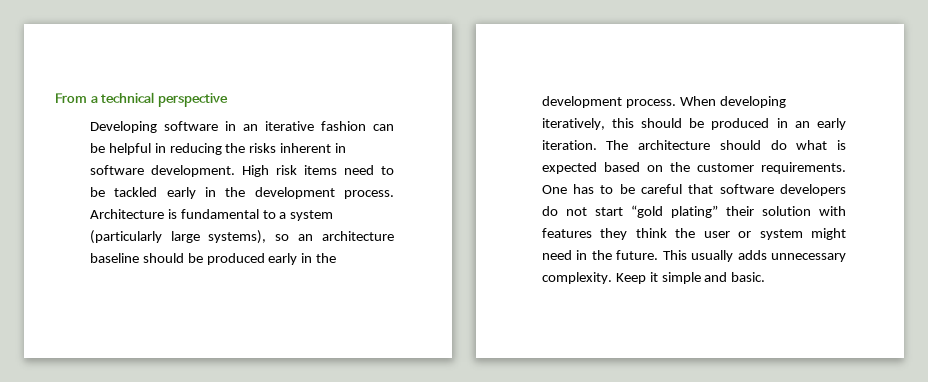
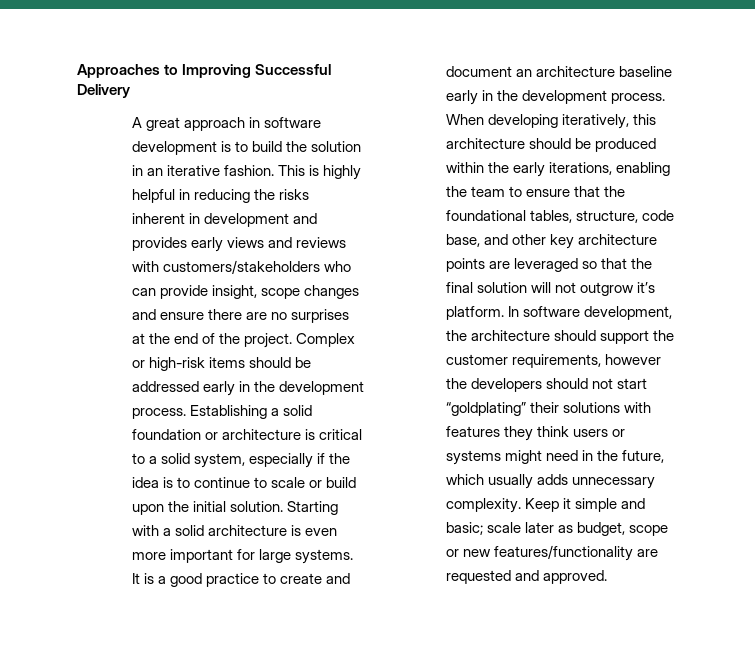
- From a technical perspective
- Developing software in an iterative fashion can be helpful in reducing the risks inherent in software development. High risk items need to be tackled early in the development process. Architecture is fundamental to a system (particularly large systems), so an architecture baseline should be produced early in the development process.
+ Approaches to Improving Successful Delivery
+ A great approach in software development is to build the solution in an iterative fashion. This is highly helpful in reducing the risks inherent in development and provides early views and reviews with customers/stakeholders who can provide insight, scope changes and ensure there are no surprises at the end of the project. Complex or high-risk items should be addressed early in the development process. Establishing a solid foundation or architecture is critical to a solid system, especially if the idea is to continue to scale or build upon the initial solution. Starting with a solid architecture is even more important for large systems. It is a good practice to create and document an architecture baseline early in the development process.
- When developing iteratively, this should be produced in an early iteration. The architecture should do what is expected based on the customer requirements. One has to be careful that software developers do not start “gold plating” their solution with features they think the user or system might need in the future. This usually adds unnecessary complexity.
+ When developing iteratively, this architecture should be produced within the early iterations, enabling the team to ensure that the foundational tables, structure, code base, and other key architecture points are leveraged so that the final solution will not outgrow it’s platform. In software development, the architecture should support the customer requirements, however the developers should not start “goldplating” their solutions with features they think users or systems might need in the future, which usually adds unnecessary complexity.
- Keep it simple and basic.
+ Keep it simple and basic; scale later as budget, scope or new features/functionality are requested and approved.

